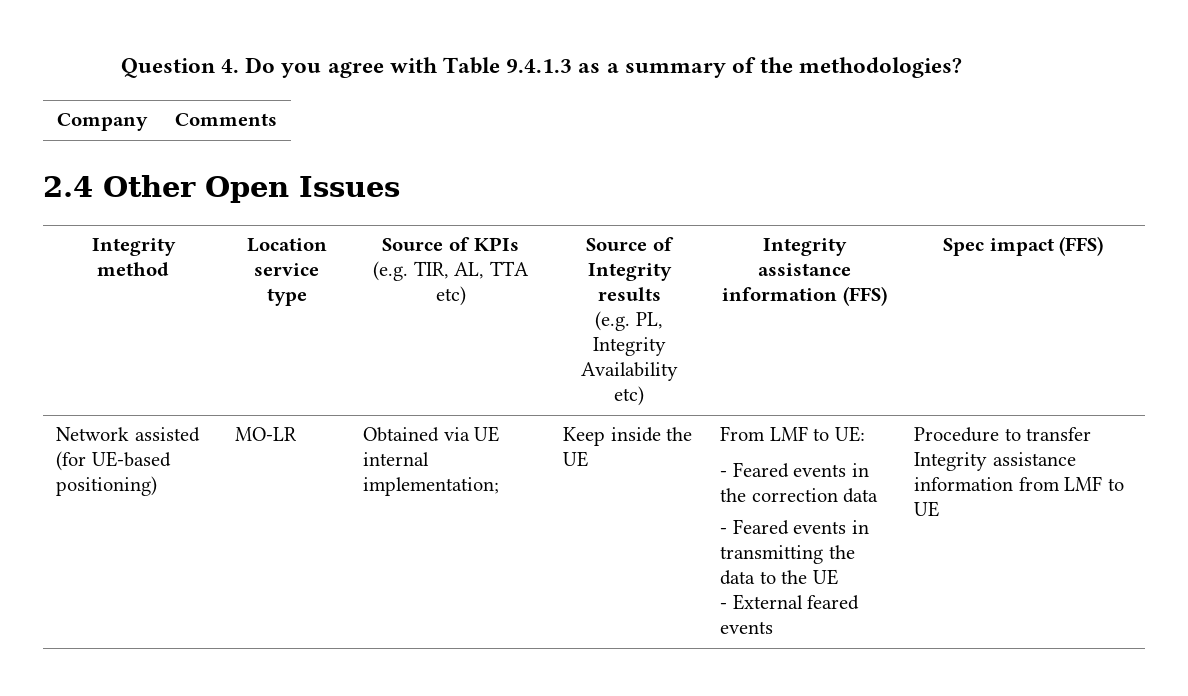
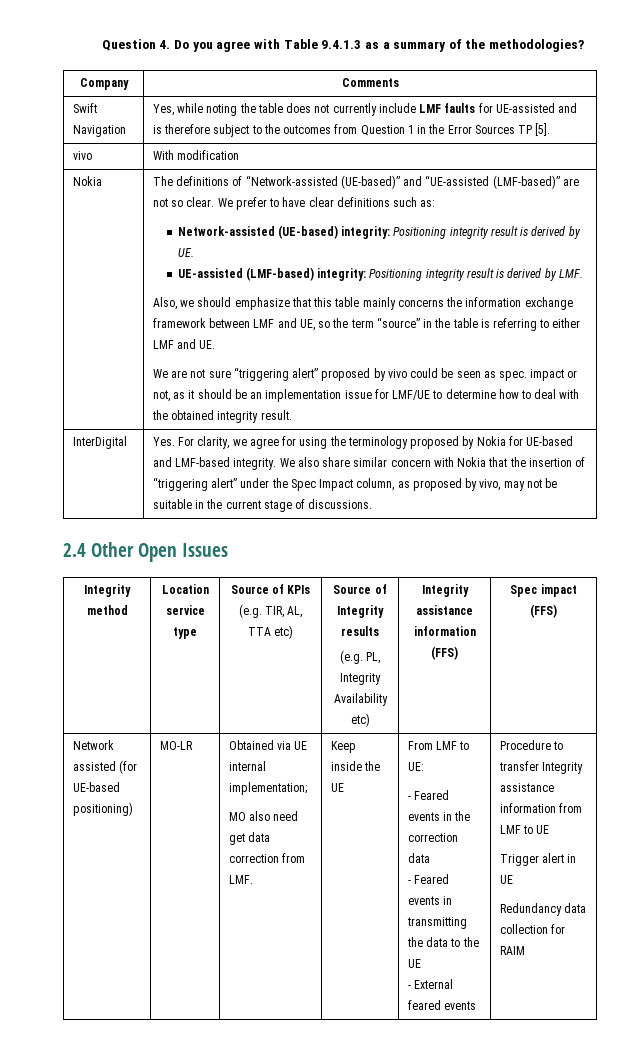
+ Swift Navigation | Yes, while noting the table does not currently include LMF faults for UE-assisted and is therefore subject to the outcomes from Question 1 in the Error Sources TP [5].
+ vivo | With modification
+ Nokia | The definitions of “Network-assisted (UE-based)” and “UE-assisted (LMF-based)” are not so clear. We prefer to have clear definitions such as:
+ Network-assisted (UE-based) integrity: Positioning integrity result is derived by UE.
+ UE-assisted (LMF-based) integrity: Positioning integrity result is derived by LMF.
+ Also, we should emphasize that this table mainly concerns the information exchange framework between LMF and UE, so the term “source” in the table is referring to either LMF and UE.
+ We are not sure “triggering alert” proposed by vivo could be seen as spec. impact or not, as it should be an implementation issue for LMF/UE to determine how to deal with the obtained integrity result.
+ InterDigital | Yes. For clarity, we agree for using the terminology proposed by Nokia for UE-based and LMF-based integrity. We also share similar concern with Nokia that the insertion of “triggering alert” under the Spec Impact column, as proposed by vivo, may not be suitable in the current stage of discussions.
+ MO also need get data correction from LMF.
+ Trigger alert in UE
+ Redundancy data collection for RAIM

